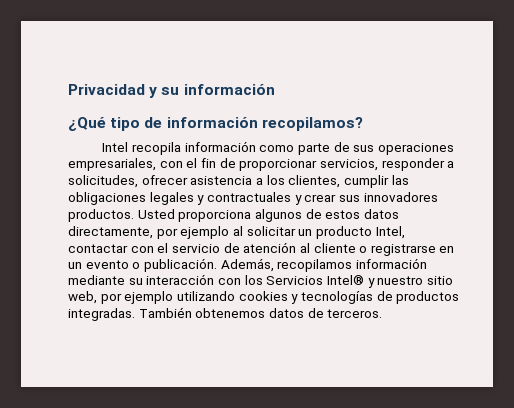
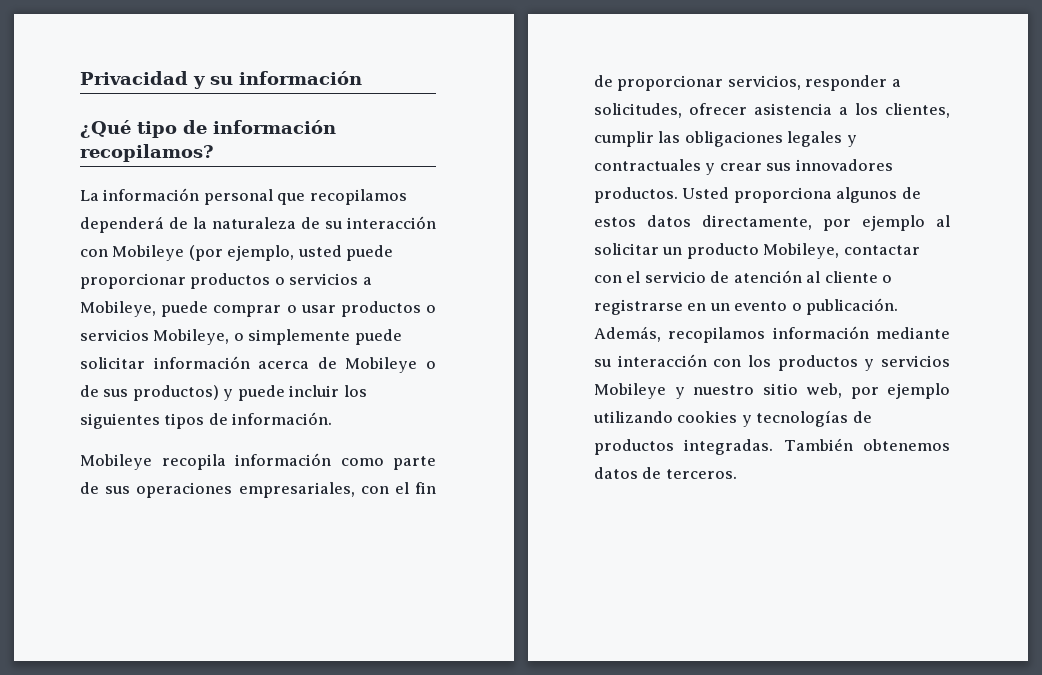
- Intel recopila información como parte de sus operaciones empresariales, con el fin de proporcionar servicios, responder a solicitudes, ofrecer asistencia a los clientes, cumplir las obligaciones legales y contractuales y crear sus innovadores productos.
+ La información personal que recopilamos dependerá de la naturaleza de su interacción con Mobileye (por ejemplo, usted puede proporcionar productos o servicios a Mobileye, puede comprar o usar productos o servicios Mobileye, o simplemente puede solicitar información acerca de Mobileye o de sus productos) y puede incluir los siguientes tipos de información.
+ Mobileye recopila información como parte de sus operaciones empresariales, con el fin de proporcionar servicios, responder a solicitudes, ofrecer asistencia a los clientes, cumplir las obligaciones legales y contractuales y crear sus innovadores productos.
- Usted proporciona algunos de estos datos directamente, por ejemplo al solicitar un producto Intel, contactar con el servicio de atención al cliente o registrarse en un evento o publicación.
+ Usted proporciona algunos de estos datos directamente, por ejemplo al solicitar un producto Mobileye, contactar con el servicio de atención al cliente o registrarse en un evento o publicación.
- Además, recopilamos información mediante su interacción con los Servicios Intel® y nuestro sitio web, por ejemplo utilizando cookies y tecnologías de productos integradas.
+ Además, recopilamos información mediante su interacción con los productos y servicios Mobileye y nuestro sitio web, por ejemplo utilizando cookies y tecnologías de productos integradas.

